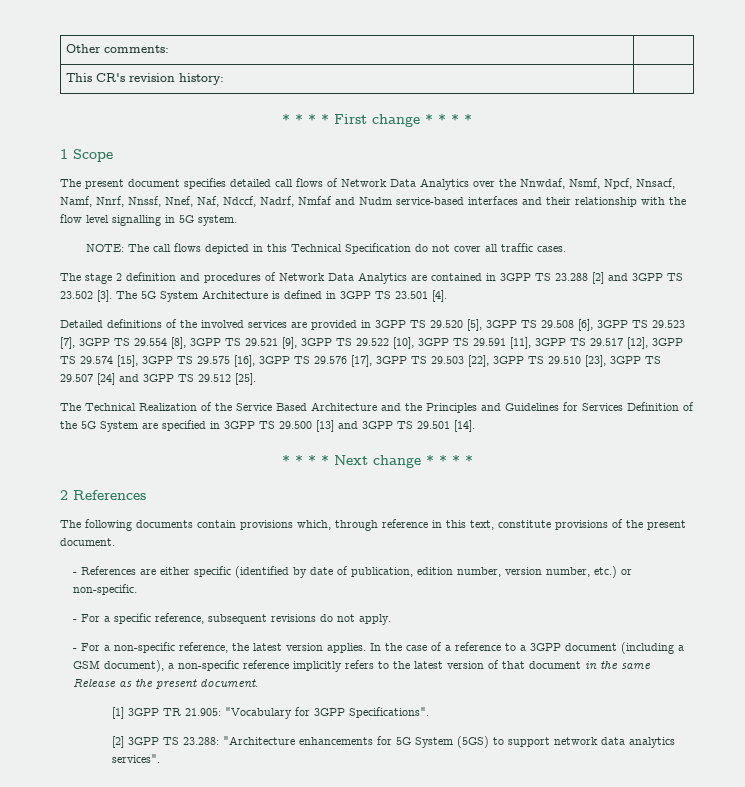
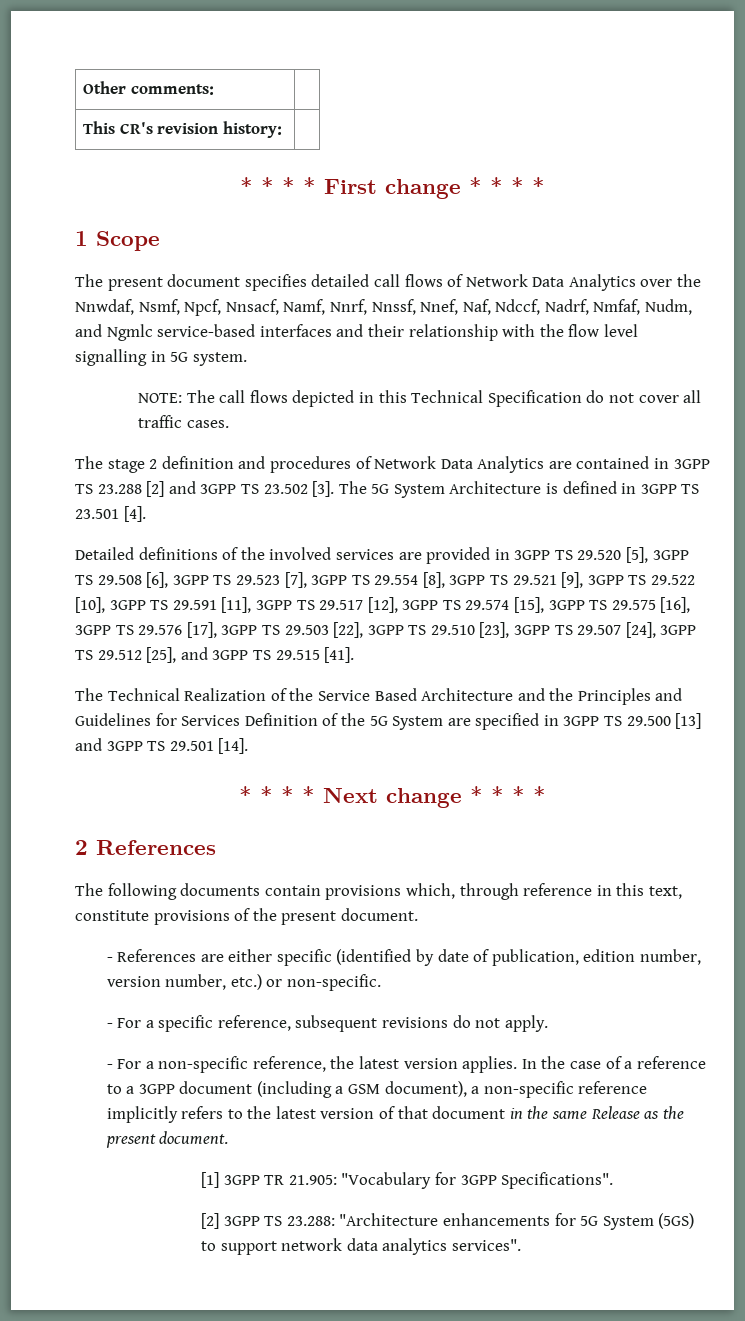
- The present document specifies detailed call flows of Network Data Analytics over the Nnwdaf, Nsmf, Npcf, Nnsacf, Namf, Nnrf, Nnssf, Nnef, Naf, Ndccf, Nadrf, Nmfaf and Nudm service-based interfaces and their relationship with the flow level signalling in 5G system.
+ The present document specifies detailed call flows of Network Data Analytics over the Nnwdaf, Nsmf, Npcf, Nnsacf, Namf, Nnrf, Nnssf, Nnef, Naf, Ndccf, Nadrf, Nmfaf, Nudm, and Ngmlc service-based interfaces and their relationship with the flow level signalling in 5G system.
- Detailed definitions of the involved services are provided in 3GPP TS 29.520 [5], 3GPP TS 29.508 [6], 3GPP TS 29.523 [7], 3GPP TS 29.554 [8], 3GPP TS 29.521 [9], 3GPP TS 29.522 [10], 3GPP TS 29.591 [11], 3GPP TS 29.517 [12], 3GPP TS 29.574 [15], 3GPP TS 29.575 [16], 3GPP TS 29.576 [17], 3GPP TS 29.503 [22], 3GPP TS 29.510 [23], 3GPP TS 29.507 [24] and 3GPP TS 29.512 [25].
+ Detailed definitions of the involved services are provided in 3GPP TS 29.520 [5], 3GPP TS 29.508 [6], 3GPP TS 29.523 [7], 3GPP TS 29.554 [8], 3GPP TS 29.521 [9], 3GPP TS 29.522 [10], 3GPP TS 29.591 [11], 3GPP TS 29.517 [12], 3GPP TS 29.574 [15], 3GPP TS 29.575 [16], 3GPP TS 29.576 [17], 3GPP TS 29.503 [22], 3GPP TS 29.510 [23], 3GPP TS 29.507 [24], 3GPP TS 29.512 [25], and 3GPP TS 29.515 [41].

